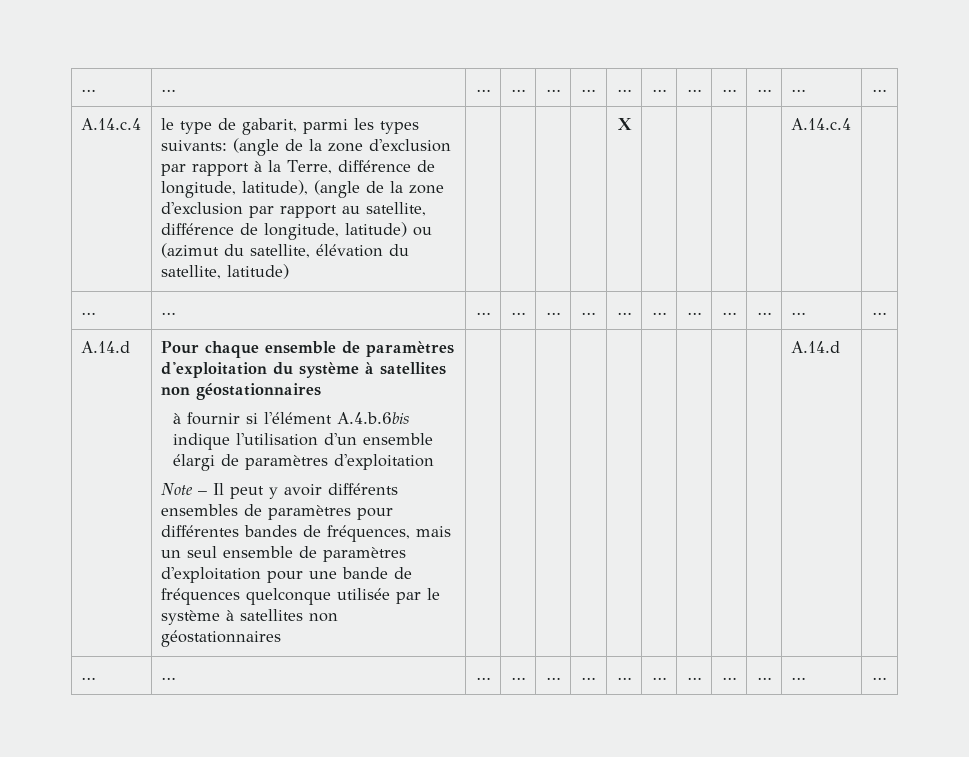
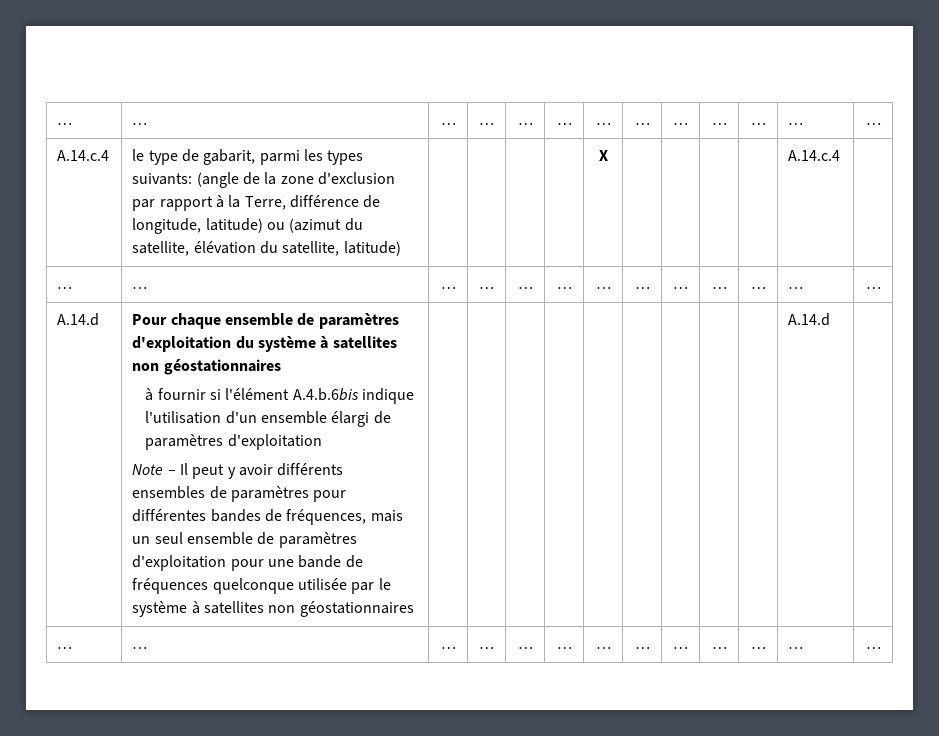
- le type de gabarit, parmi les types suivants: (angle de la zone d'exclusion par rapport à la Terre, différence de longitude, latitude), (angle de la zone d'exclusion par rapport au satellite, différence de longitude, latitude) ou (azimut du satellite, élévation du satellite, latitude)
+ le type de gabarit, parmi les types suivants: (angle de la zone d'exclusion par rapport à la Terre, différence de longitude, latitude) ou (azimut du satellite, élévation du satellite, latitude)

